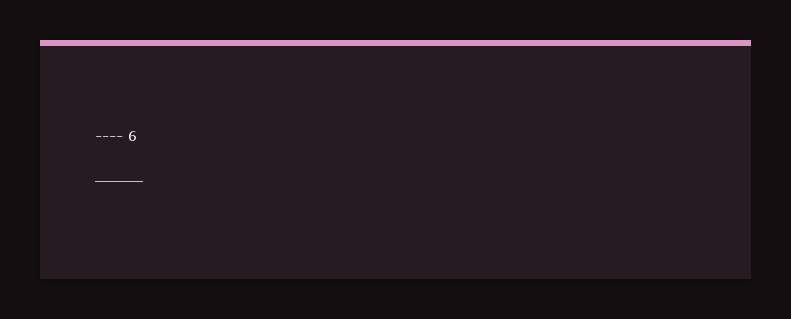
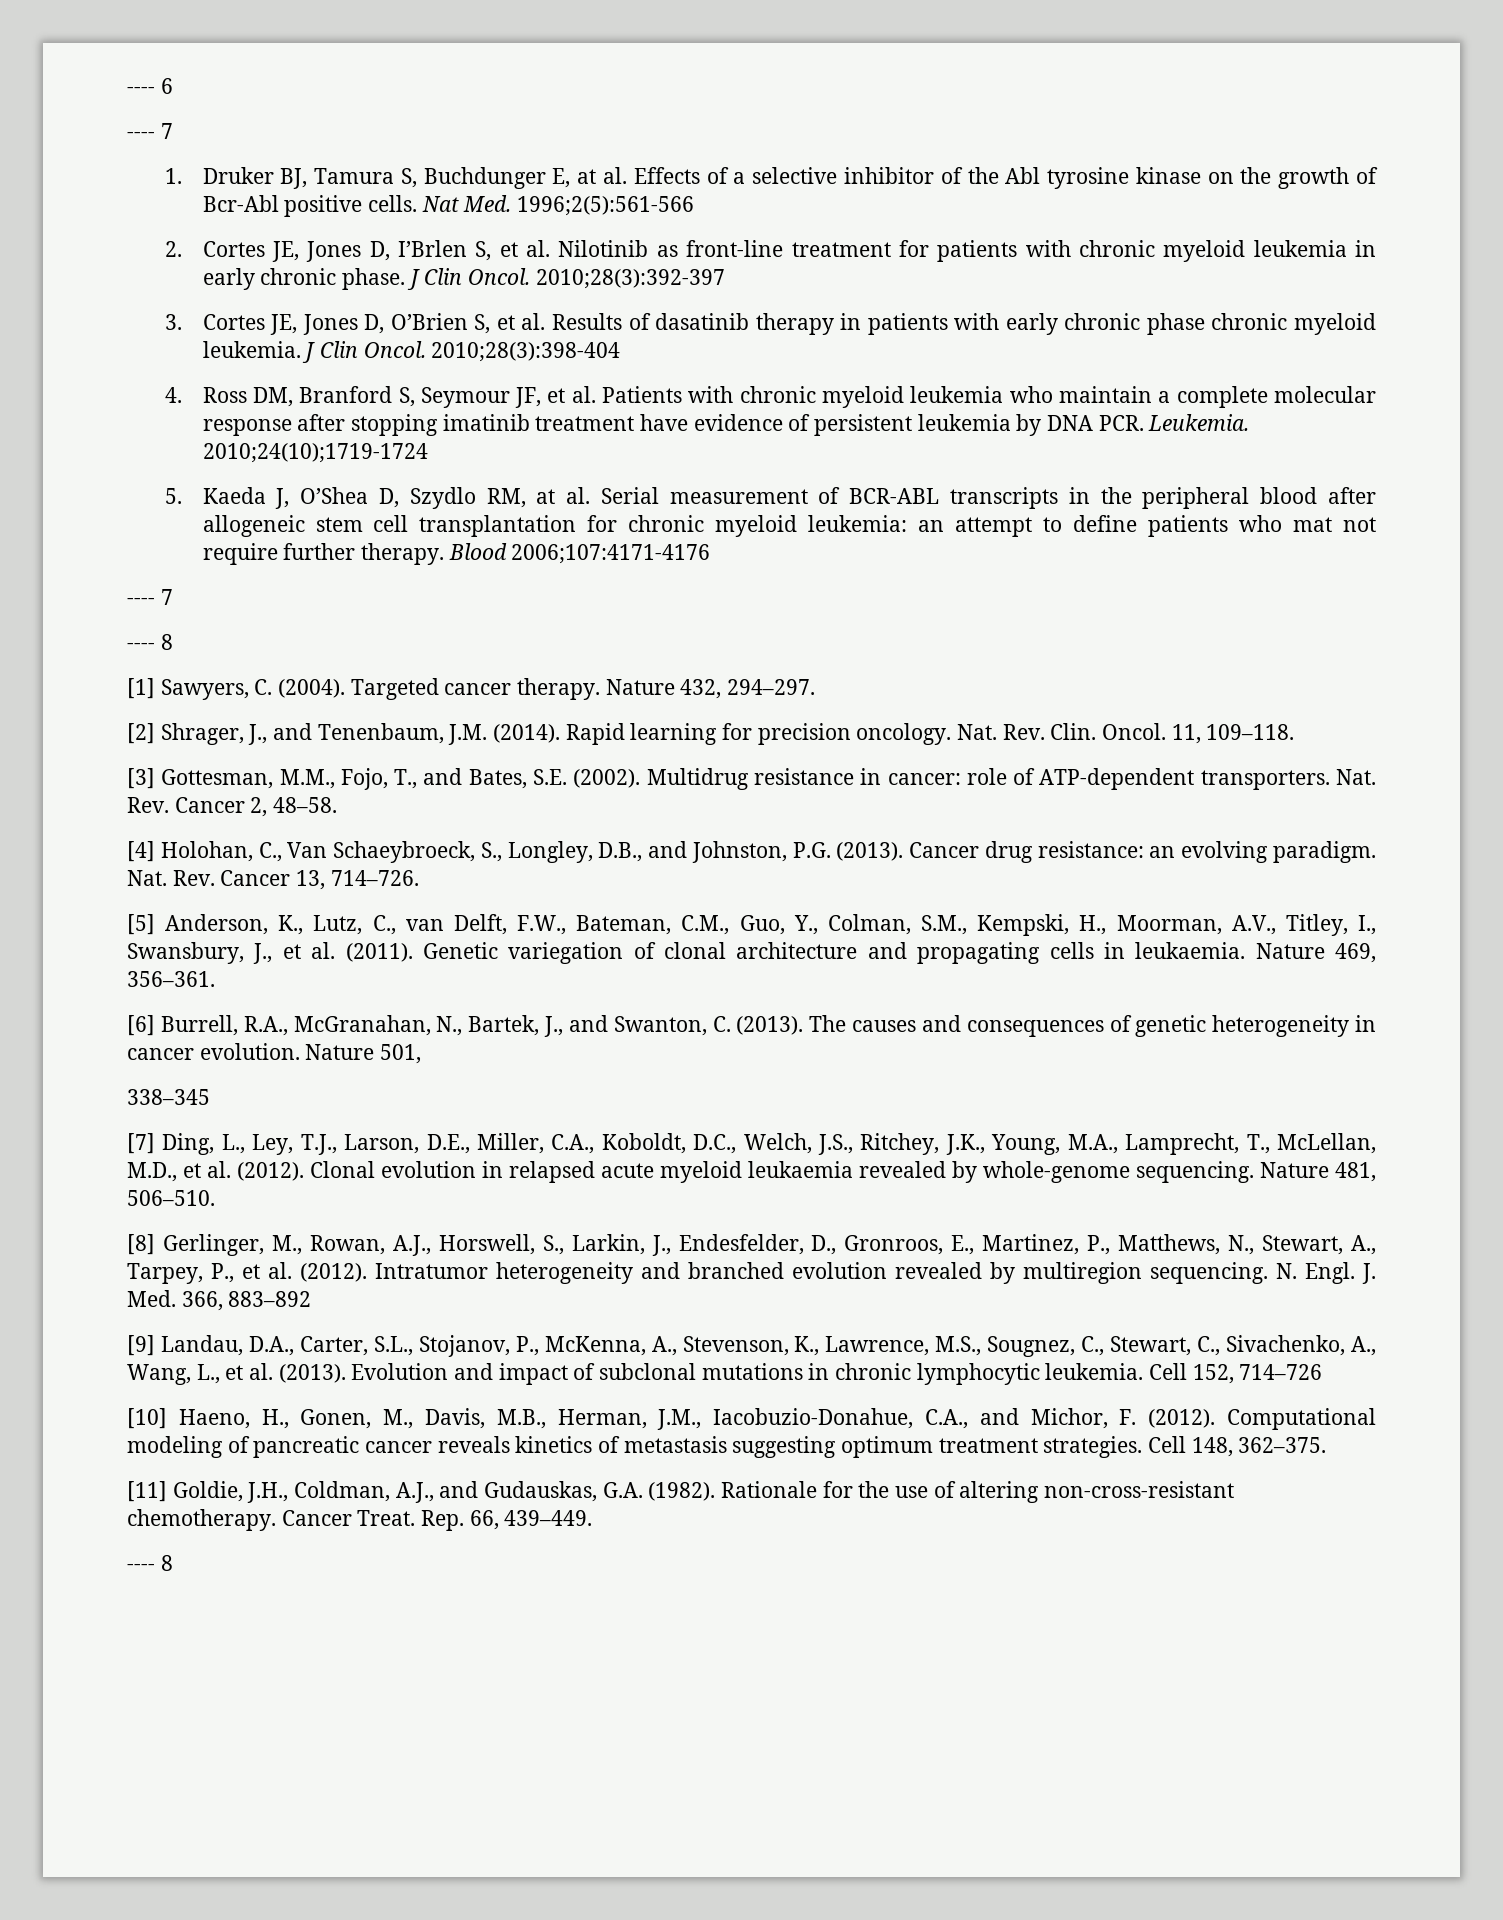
  ---- 6
- ____
+ ---- 7
+ 1. Druker BJ, Tamura S, Buchdunger E, at al. Effects of a selective inhibitor of the Abl tyrosine kinase on the growth of Bcr-Abl positive cells. Nat Med. 1996;2(5):561-566
+ 2. Cortes JE, Jones D, I’Brlen S, et al. Nilotinib as front-line treatment for patients with chronic myeloid leukemia in early chronic phase. J Clin Oncol. 2010;28(3):392-397
+ 3. Cortes JE, Jones D, O’Brien S, et al. Results of dasatinib therapy in patients with early chronic phase chronic myeloid leukemia. J Clin Oncol. 2010;28(3):398-404
+ 4. Ross DM, Branford S, Seymour JF, et al. Patients with chronic myeloid leukemia who maintain a complete molecular response after stopping imatinib treatment have evidence of persistent leukemia by DNA PCR. Leukemia. 2010;24(10);1719-1724
+ 5. Kaeda J, O’Shea D, Szydlo RM, at al. Serial measurement of BCR-ABL transcripts in the peripheral blood after allogeneic stem cell transplantation for chronic myeloid leukemia: an attempt to define patients who mat not require further therapy. Blood 2006;107:4171-4176
+ ---- 7
+ ---- 8
+ [1] Sawyers, C. (2004). Targeted cancer therapy. Nature 432, 294–297.
+ [2] Shrager, J., and Tenenbaum, J.M. (2014). Rapid learning for precision oncology. Nat. Rev. Clin. Oncol. 11, 109–118.
+ [3] Gottesman, M.M., Fojo, T., and Bates, S.E. (2002). Multidrug resistance in cancer: role of ATP-dependent transporters. Nat. Rev. Cancer 2, 48–58.
+ [4] Holohan, C., Van Schaeybroeck, S., Longley, D.B., and Johnston, P.G. (2013). Cancer drug resistance: an evolving paradigm. Nat. Rev. Cancer 13, 714–726.
+ [5] Anderson, K., Lutz, C., van Delft, F.W., Bateman, C.M., Guo, Y., Colman, S.M., Kempski, H., Moorman, A.V., Titley, I., Swansbury, J., et al. (2011). Genetic variegation of clonal architecture and propagating cells in leukaemia. Nature 469, 356–361.
+ [6] Burrell, R.A., McGranahan, N., Bartek, J., and Swanton, C. (2013). The causes and consequences of genetic heterogeneity in cancer evolution. Nature 501,
+ 338–345
+ [7] Ding, L., Ley, T.J., Larson, D.E., Miller, C.A., Koboldt, D.C., Welch, J.S., Ritchey, J.K., Young, M.A., Lamprecht, T., McLellan, M.D., et al. (2012). Clonal evolution in relapsed acute myeloid leukaemia revealed by whole-genome sequencing. Nature 481, 506–510.
+ [8] Gerlinger, M., Rowan, A.J., Horswell, S., Larkin, J., Endesfelder, D., Gronroos, E., Martinez, P., Matthews, N., Stewart, A., Tarpey, P., et al. (2012). Intratumor heterogeneity and branched evolution revealed by multiregion sequencing. N. Engl. J. Med. 366, 883–892
+ [9] Landau, D.A., Carter, S.L., Stojanov, P., McKenna, A., Stevenson, K., Lawrence, M.S., Sougnez, C., Stewart, C., Sivachenko, A., Wang, L., et al. (2013). Evolution and impact of subclonal mutations in chronic lymphocytic leukemia. Cell 152, 714–726
+ [10] Haeno, H., Gonen, M., Davis, M.B., Herman, J.M., Iacobuzio-Donahue, C.A., and Michor, F. (2012). Computational modeling of pancreatic cancer reveals kinetics of metastasis suggesting optimum treatment strategies. Cell 148, 362–375.
+ [11] Goldie, J.H., Coldman, A.J., and Gudauskas, G.A. (1982). Rationale for the use of altering non-cross-resistant chemotherapy. Cancer Treat. Rep. 66, 439–449.
+ ---- 8

